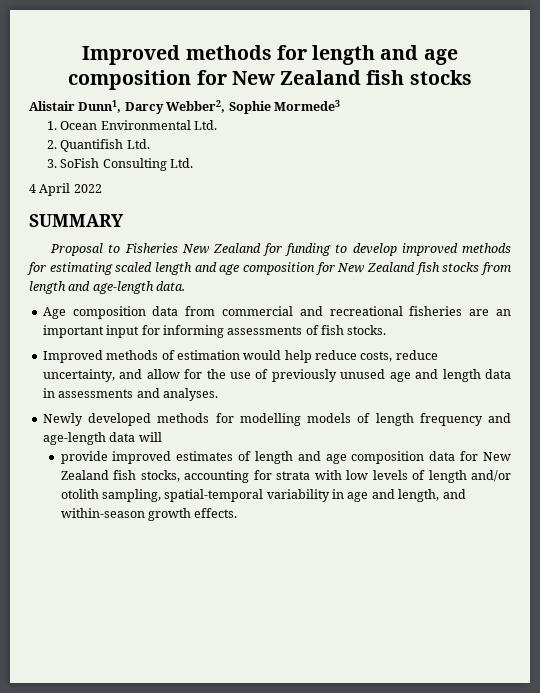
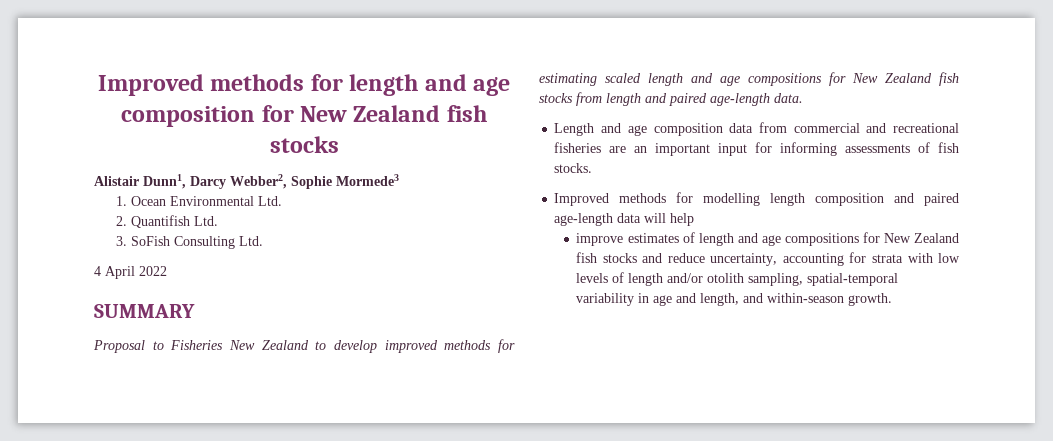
- Proposal to Fisheries New Zealand for funding to develop improved methods for estimating scaled length and age composition for New Zealand fish stocks from length and age-length data.
+ Proposal to Fisheries New Zealand to develop improved methods for estimating scaled length and age compositions for New Zealand fish stocks from length and paired age-length data.
- Age composition data from commercial and recreational fisheries are an important input for informing assessments of fish stocks.
+ Length and age composition data from commercial and recreational fisheries are an important input for informing assessments of fish stocks.
- Improved methods of estimation would help reduce costs, reduce uncertainty, and allow for the use of previously unused age and length data in assessments and analyses.
- Newly developed methods for modelling models of length frequency and age-length data will
- provide improved estimates of length and age composition data for New Zealand fish stocks, accounting for strata with low levels of length and/or otolith sampling, spatial-temporal variability in age and length, and within-season growth effects.
+ Improved methods for modelling length composition and paired age-length data will help
+ improve estimates of length and age compositions for New Zealand fish stocks and reduce uncertainty, accounting for strata with low levels of length and/or otolith sampling, spatial-temporal variability in age and length, and within-season growth.

